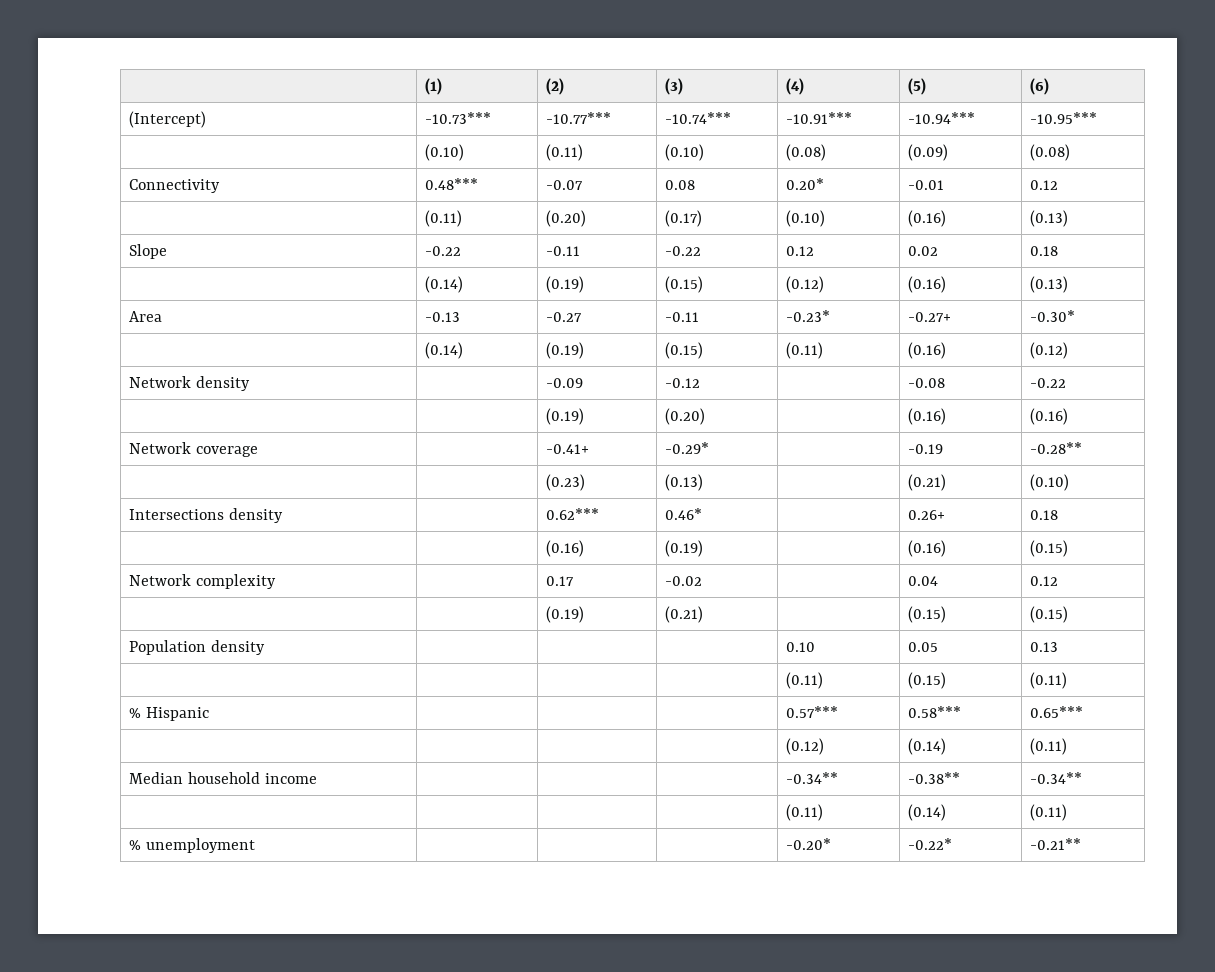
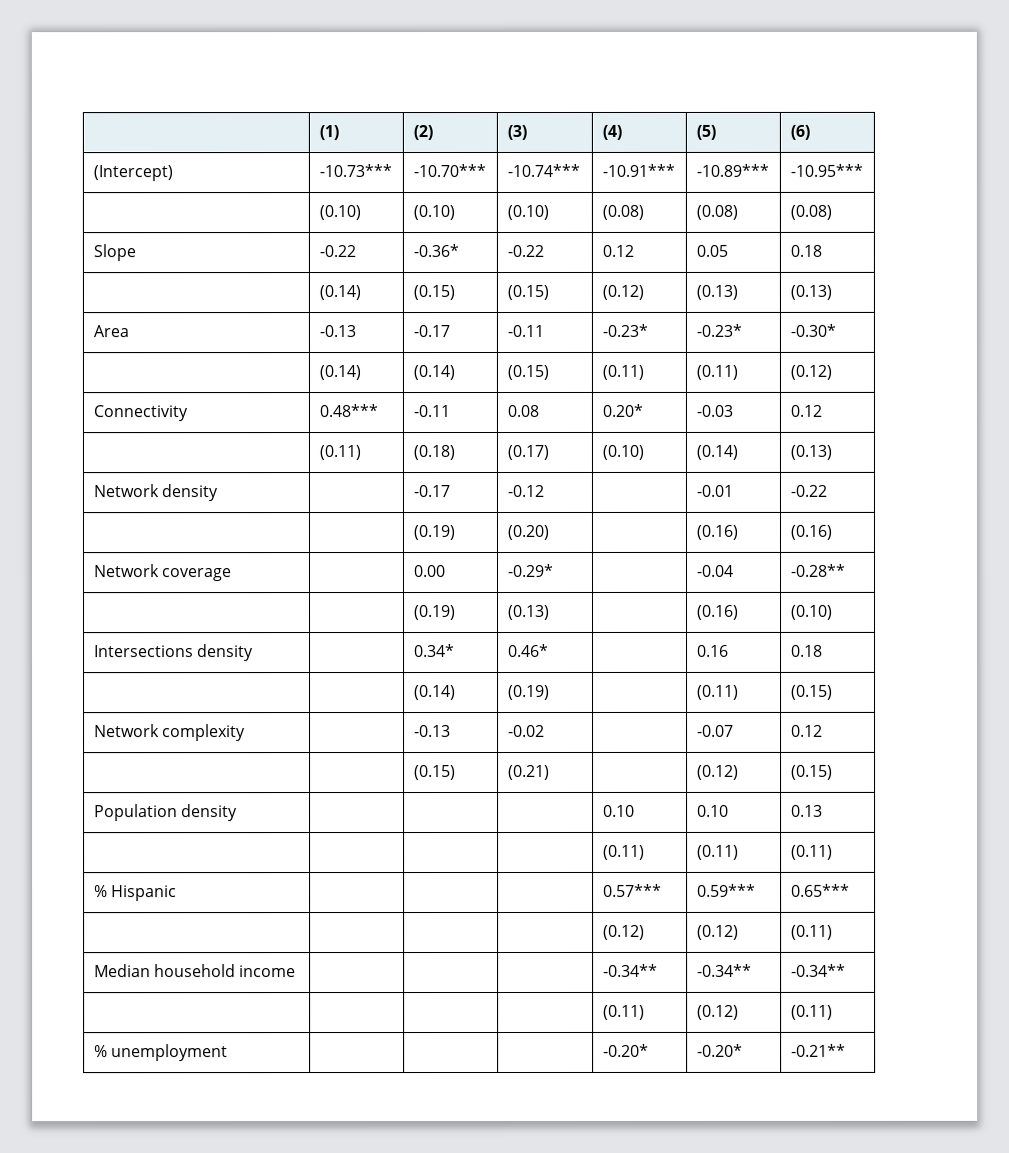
- (Intercept) | -10.73*** | -10.77*** | -10.74*** | -10.91*** | -10.94*** | -10.95***
+ (Intercept) | -10.73*** | -10.70*** | -10.74*** | -10.91*** | -10.89*** | -10.95***
- | (0.10) | (0.11) | (0.10) | (0.08) | (0.09) | (0.08)
- Connectivity | 0.48*** | -0.07 | 0.08 | 0.20* | -0.01 | 0.12
- | (0.11) | (0.20) | (0.17) | (0.10) | (0.16) | (0.13)
+ | (0.10) | (0.10) | (0.10) | (0.08) | (0.08) | (0.08)
- Slope | -0.22 | -0.11 | -0.22 | 0.12 | 0.02 | 0.18
+ Slope | -0.22 | -0.36* | -0.22 | 0.12 | 0.05 | 0.18
- | (0.14) | (0.19) | (0.15) | (0.12) | (0.16) | (0.13)
+ | (0.14) | (0.15) | (0.15) | (0.12) | (0.13) | (0.13)
- Area | -0.13 | -0.27 | -0.11 | -0.23* | -0.27+ | -0.30*
+ Area | -0.13 | -0.17 | -0.11 | -0.23* | -0.23* | -0.30*
- | (0.14) | (0.19) | (0.15) | (0.11) | (0.16) | (0.12)
+ | (0.14) | (0.14) | (0.15) | (0.11) | (0.11) | (0.12)
+ Connectivity | 0.48*** | -0.11 | 0.08 | 0.20* | -0.03 | 0.12
+ | (0.11) | (0.18) | (0.17) | (0.10) | (0.14) | (0.13)
- Network density | | -0.09 | -0.12 | | -0.08 | -0.22
+ Network density | | -0.17 | -0.12 | | -0.01 | -0.22
- Network coverage | | -0.41+ | -0.29* | | -0.19 | -0.28**
+ Network coverage | | 0.00 | -0.29* | | -0.04 | -0.28**
- | | (0.23) | (0.13) | | (0.21) | (0.10)
+ | | (0.19) | (0.13) | | (0.16) | (0.10)
- Intersections density | | 0.62*** | 0.46* | | 0.26+ | 0.18
+ Intersections density | | 0.34* | 0.46* | | 0.16 | 0.18
- | | (0.16) | (0.19) | | (0.16) | (0.15)
+ | | (0.14) | (0.19) | | (0.11) | (0.15)
- Network complexity | | 0.17 | -0.02 | | 0.04 | 0.12
+ Network complexity | | -0.13 | -0.02 | | -0.07 | 0.12
- | | (0.19) | (0.21) | | (0.15) | (0.15)
+ | | (0.15) | (0.21) | | (0.12) | (0.15)
- Population density | | | | 0.10 | 0.05 | 0.13
+ Population density | | | | 0.10 | 0.10 | 0.13
- | | | | (0.11) | (0.15) | (0.11)
+ | | | | (0.11) | (0.11) | (0.11)
- % Hispanic | | | | 0.57*** | 0.58*** | 0.65***
+ % Hispanic | | | | 0.57*** | 0.59*** | 0.65***
- | | | | (0.12) | (0.14) | (0.11)
+ | | | | (0.12) | (0.12) | (0.11)
- Median household income | | | | -0.34** | -0.38** | -0.34**
+ Median household income | | | | -0.34** | -0.34** | -0.34**
- | | | | (0.11) | (0.14) | (0.11)
+ | | | | (0.11) | (0.12) | (0.11)
- % unemployment | | | | -0.20* | -0.22* | -0.21**
+ % unemployment | | | | -0.20* | -0.20* | -0.21**

